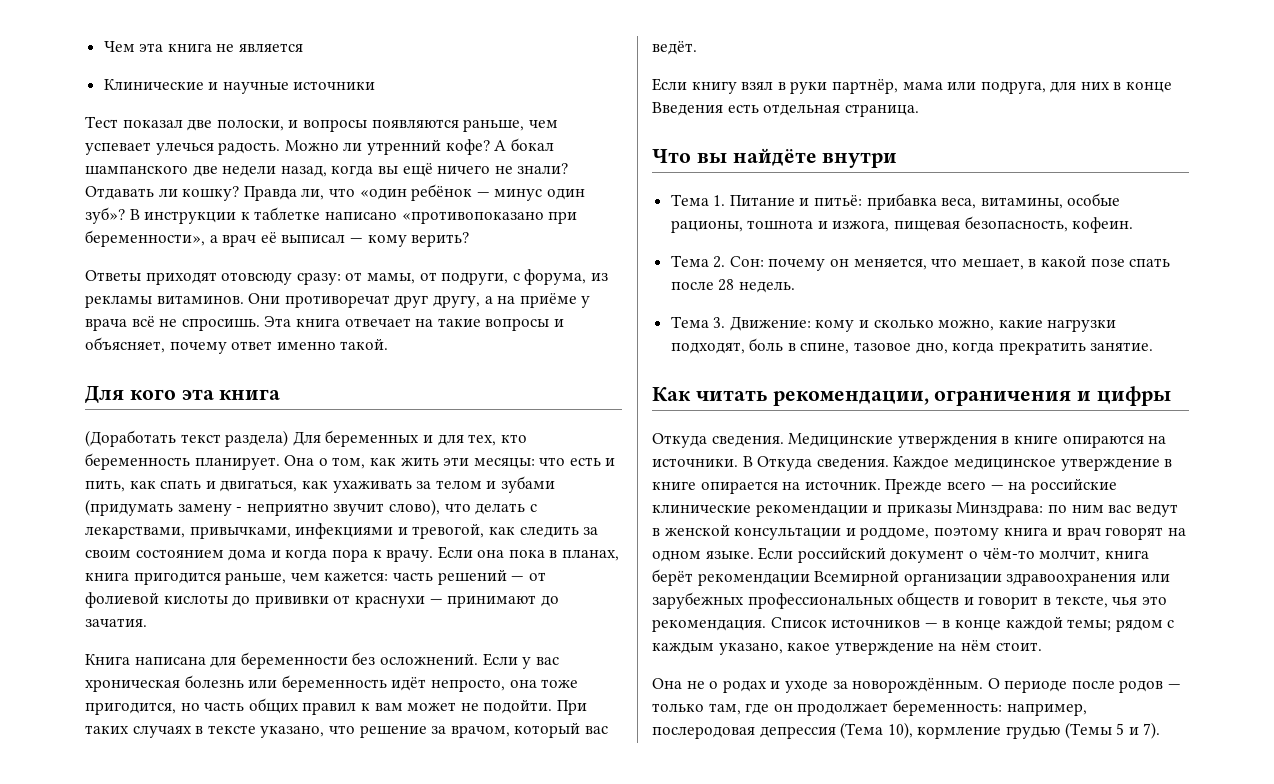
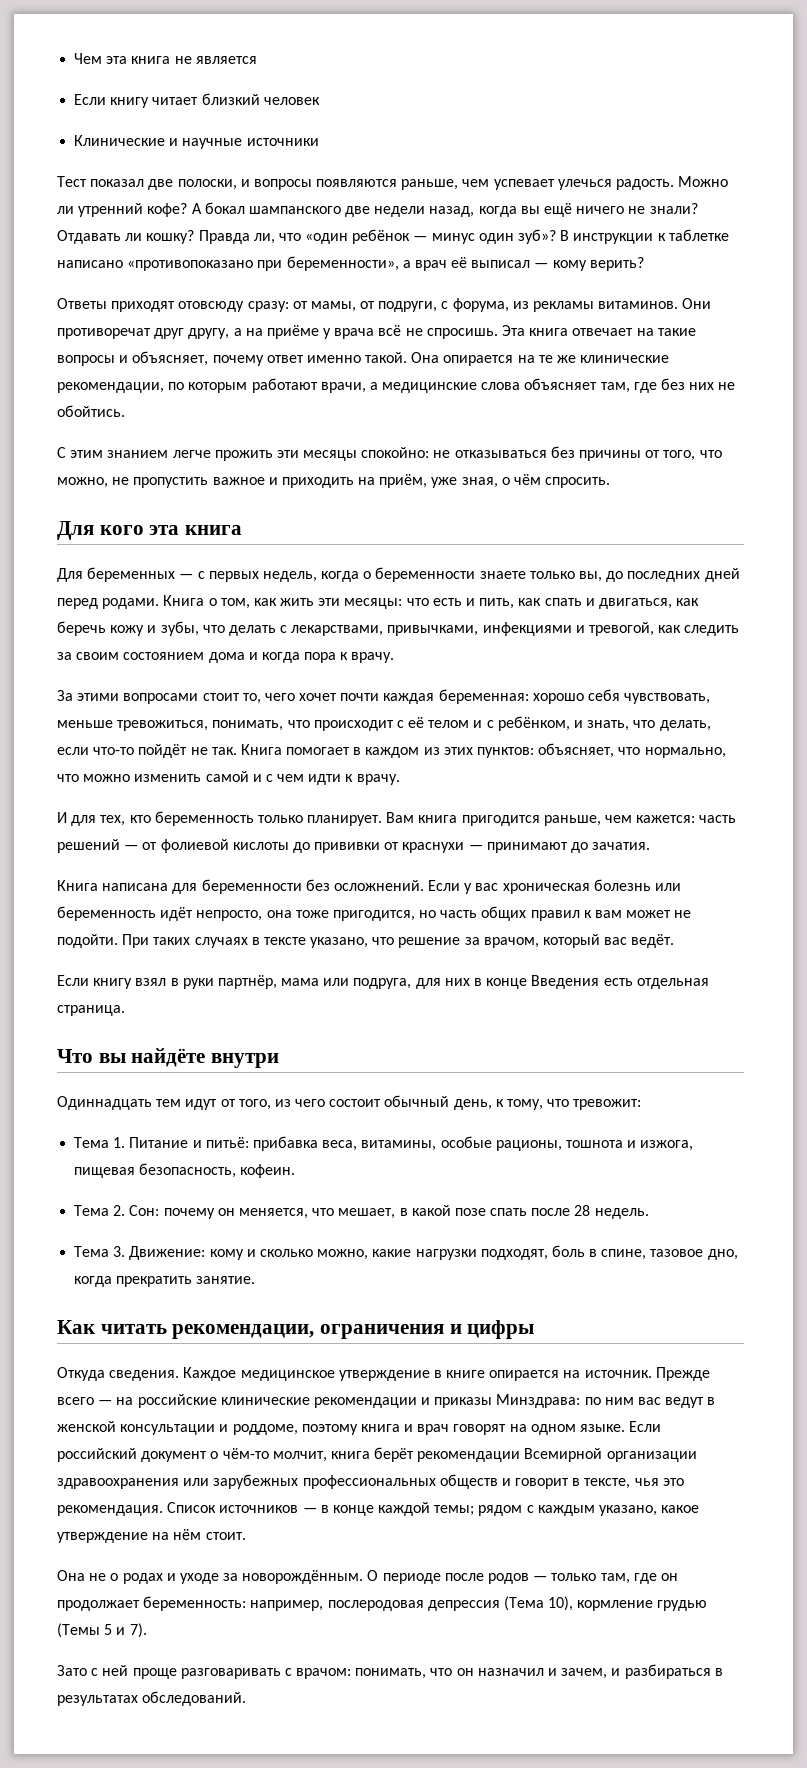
+ Если книгу читает близкий человек
- Эта книга отвечает на такие вопросы и объясняет, почему ответ именно такой.
+ Эта книга отвечает на такие вопросы и объясняет, почему ответ именно такой. Она опирается на те же клинические рекомендации, по которым работают врачи, а медицинские слова объясняет там, где без них не обойтись.
+ С этим знанием легче прожить эти месяцы спокойно: не отказываться без причины от того, что можно, не пропустить важное и приходить на приём, уже зная, о чём спросить.
  Для кого эта книга
- (Доработать текст раздела) Для беременных и для тех, кто беременность планирует. Она о том, как жить эти месяцы:
+ Для беременных — с первых недель, когда о беременности знаете только вы, до последних дней перед родами. Книга о том, как жить эти месяцы:
- что есть и пить, как спать и двигаться, как ухаживать за телом и зубами (придумать замену - неприятно звучит слово), что делать с лекарствами, привычками, инфекциями и тревогой, как следить за своим состоянием дома и когда пора к врачу. Если она пока в планах, книга пригодится раньше, чем кажется:
+ что есть и пить, как спать и двигаться, как беречь кожу и зубы, что делать с лекарствами, привычками, инфекциями и тревогой, как следить за своим состоянием дома и когда пора к врачу.
+ За этими вопросами стоит то, чего хочет почти каждая беременная: хорошо себя чувствовать, меньше тревожиться, понимать, что происходит с её телом и с ребёнком, и знать, что делать, если что-то пойдёт не так. Книга помогает в каждом из этих пунктов: объясняет, что нормально, что можно изменить самой и с чем идти к врачу.
+ И для тех, кто беременность только планирует. Вам книга пригодится раньше, чем кажется:
+ Одиннадцать тем идут от того, из чего состоит обычный день, к тому, что тревожит:
- Медицинские утверждения в книге опираются на источники. В Откуда сведения.
+ Зато с ней проще разговаривать с врачом: понимать, что он назначил и зачем, и разбираться в результатах обследований.

